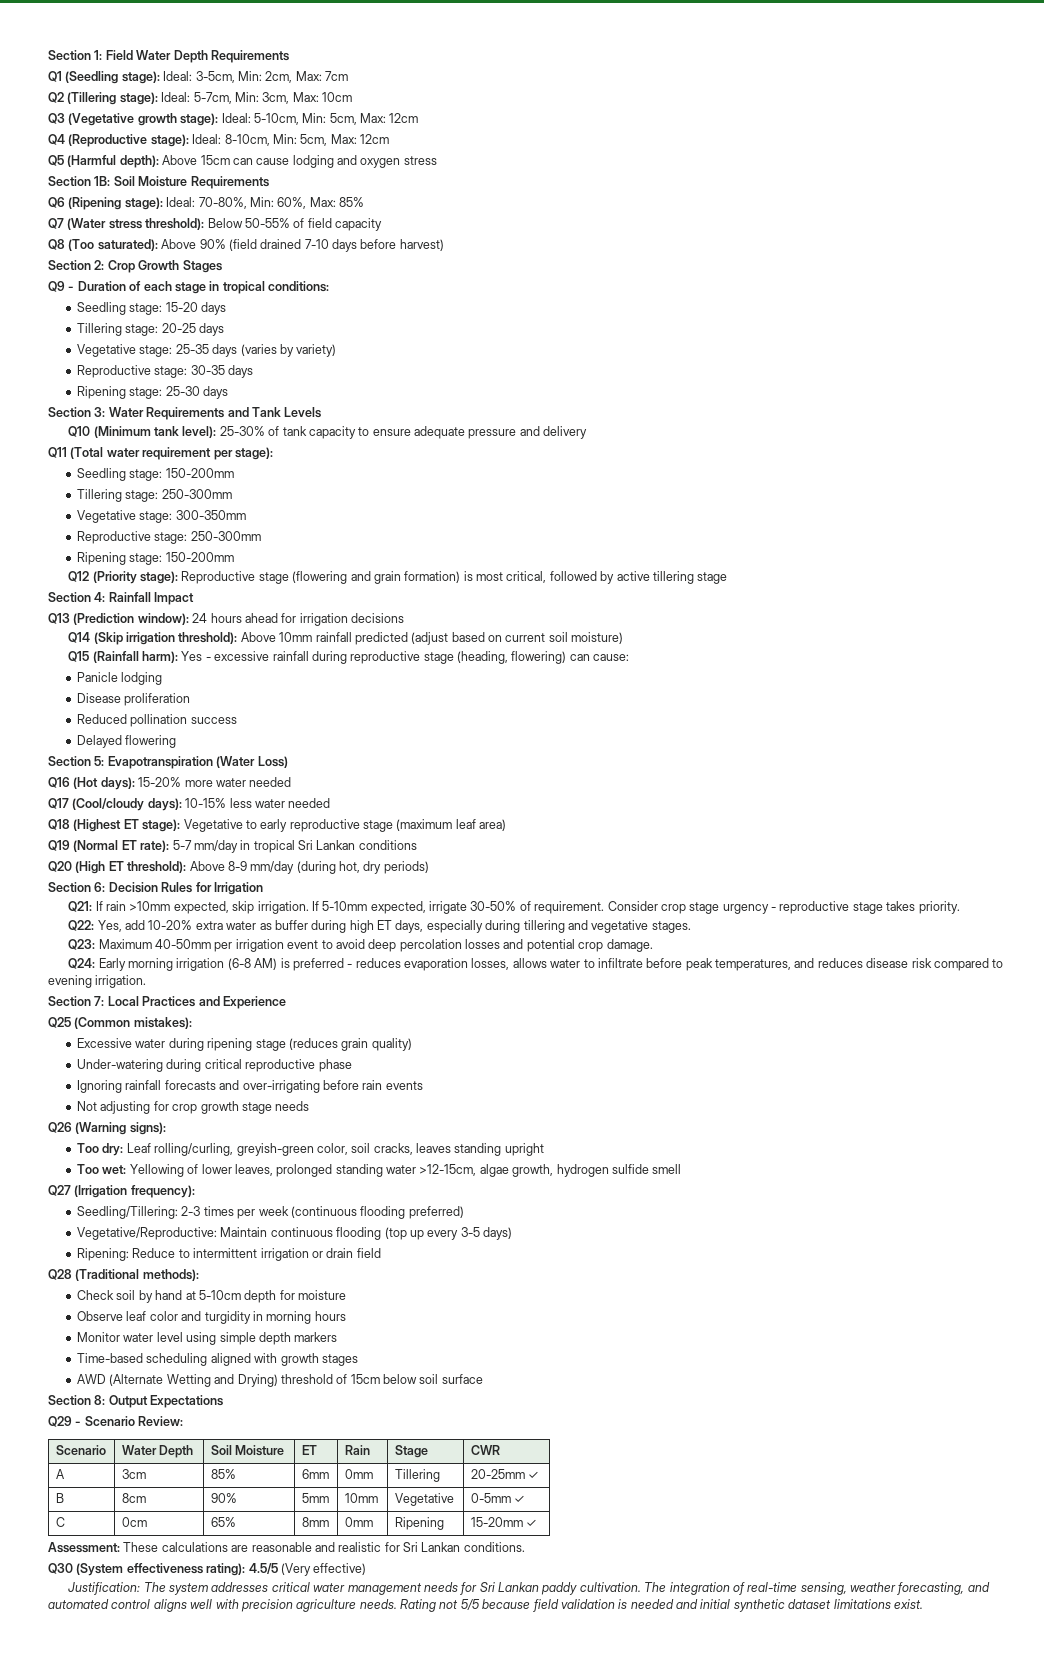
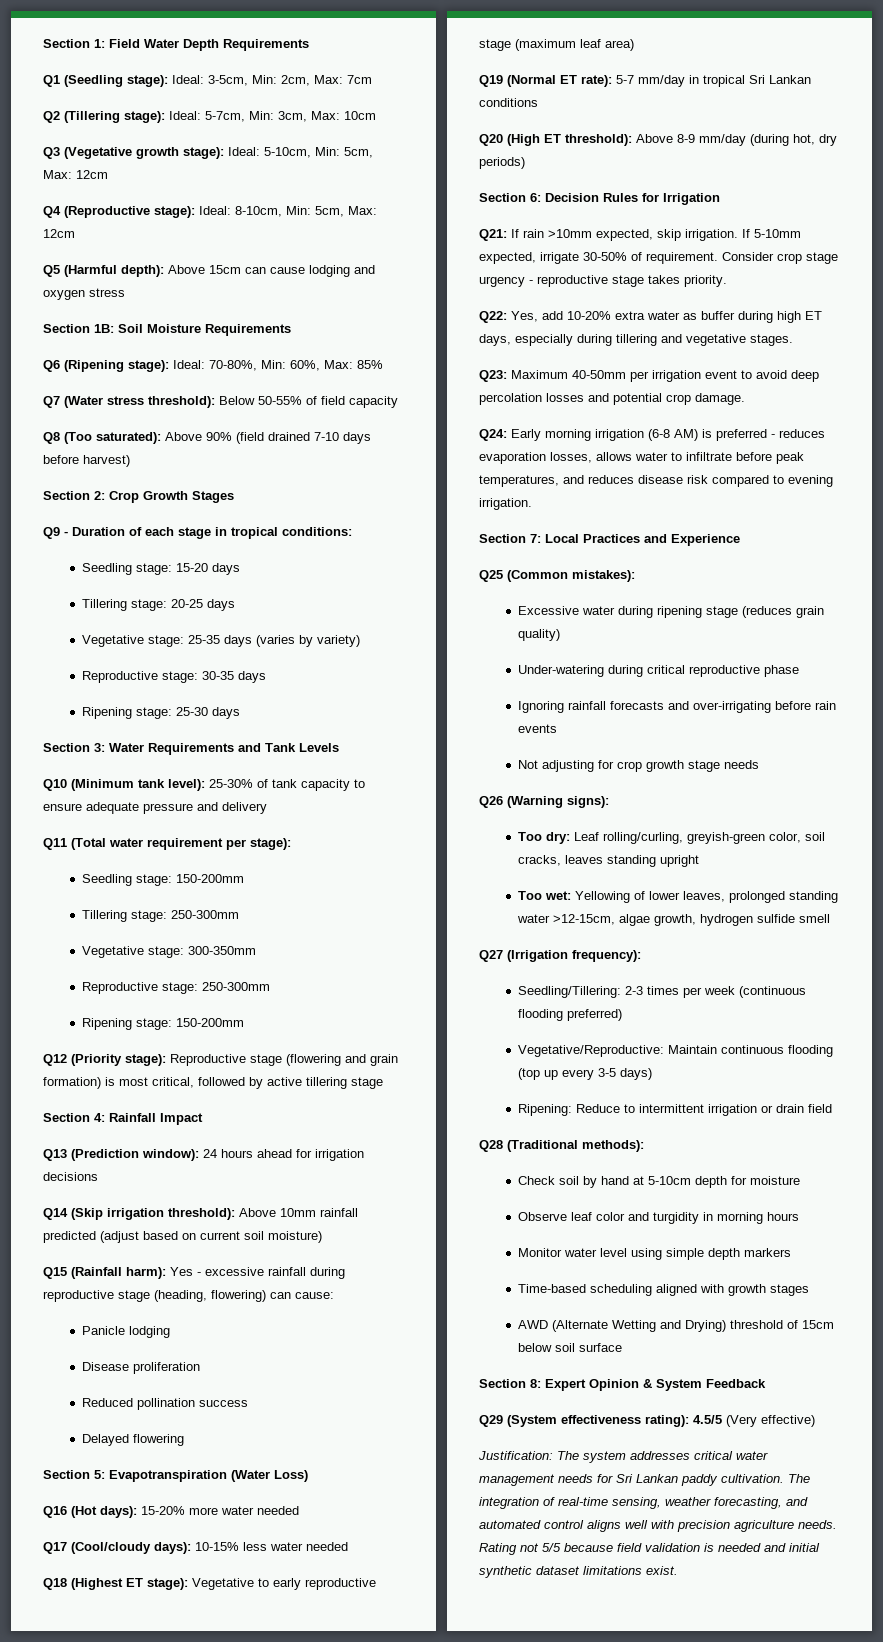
- Section 8: Output Expectations
- Q29 - Scenario Review:
- Scenario | Water Depth | Soil Moisture | ET | Rain | Stage | CWR
- A | 3cm | 85% | 6mm | 0mm | Tillering | 20-25mm ✓
- B | 8cm | 90% | 5mm | 10mm | Vegetative | 0-5mm ✓
- C | 0cm | 65% | 8mm | 0mm | Ripening | 15-20mm ✓
- Assessment: These calculations are reasonable and realistic for Sri Lankan conditions.
- Q30 (System effectiveness rating): 4.5/5 (Very effective)
+ Section 8: Expert Opinion & System Feedback
+ Q29 (System effectiveness rating): 4.5/5 (Very effective)

